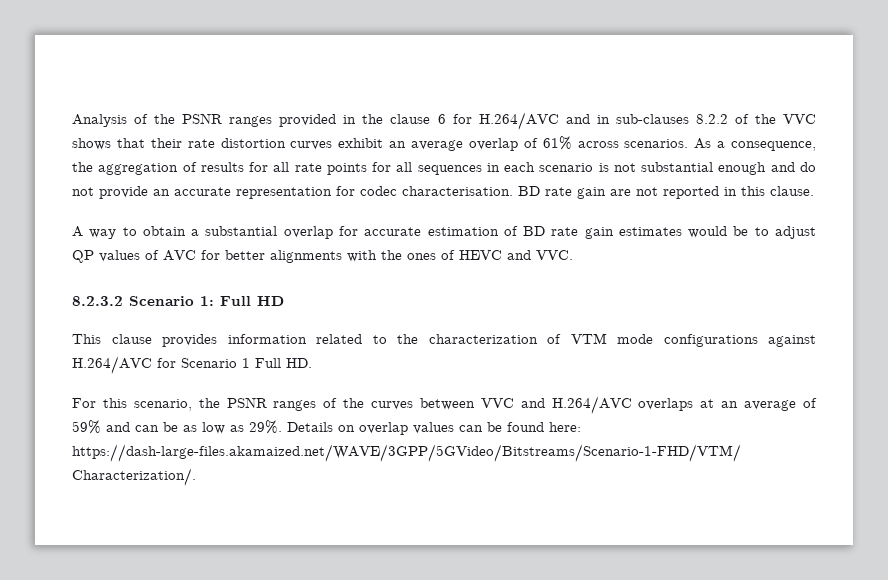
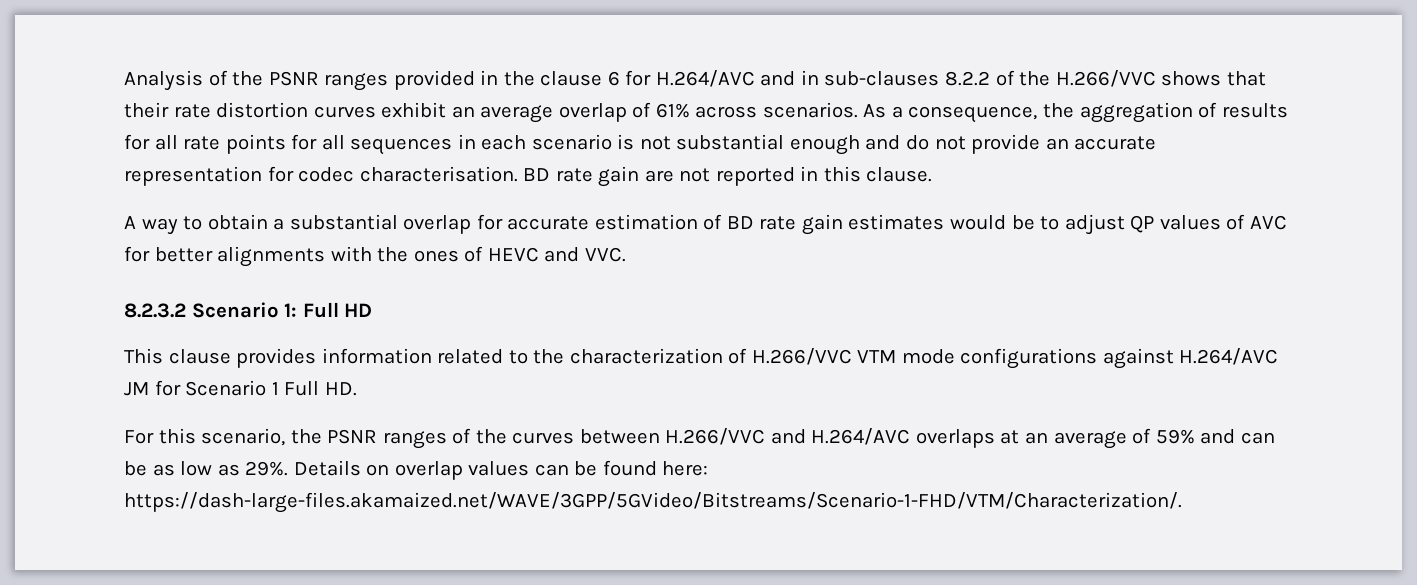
- Analysis of the PSNR ranges provided in the clause 6 for H.264/AVC and in sub-clauses 8.2.2 of the VVC shows that their rate distortion curves exhibit an average overlap of 61% across scenarios.
+ Analysis of the PSNR ranges provided in the clause 6 for H.264/AVC and in sub-clauses 8.2.2 of the H.266/VVC shows that their rate distortion curves exhibit an average overlap of 61% across scenarios.
- This clause provides information related to the characterization of VTM mode configurations against H.264/AVC for Scenario 1 Full HD.
+ This clause provides information related to the characterization of H.266/VVC VTM mode configurations against H.264/AVC JM for Scenario 1 Full HD.
- For this scenario, the PSNR ranges of the curves between VVC and H.264/AVC overlaps at an average of 59% and can be as low as 29%.
+ For this scenario, the PSNR ranges of the curves between H.266/VVC and H.264/AVC overlaps at an average of 59% and can be as low as 29%.

